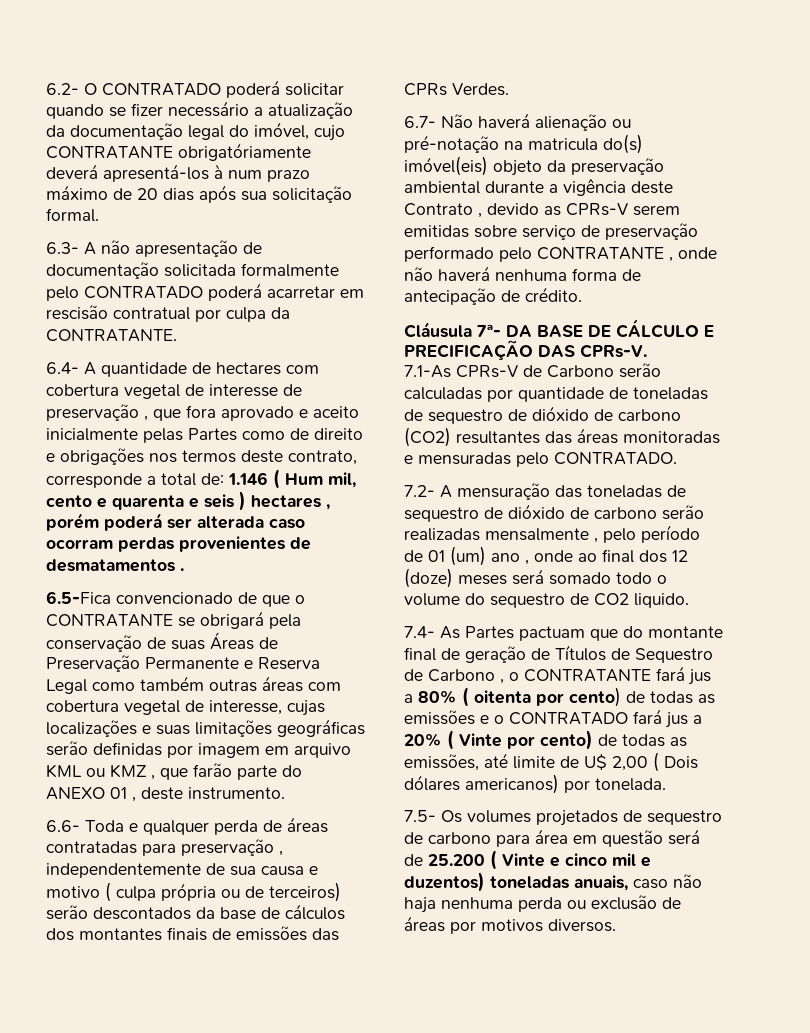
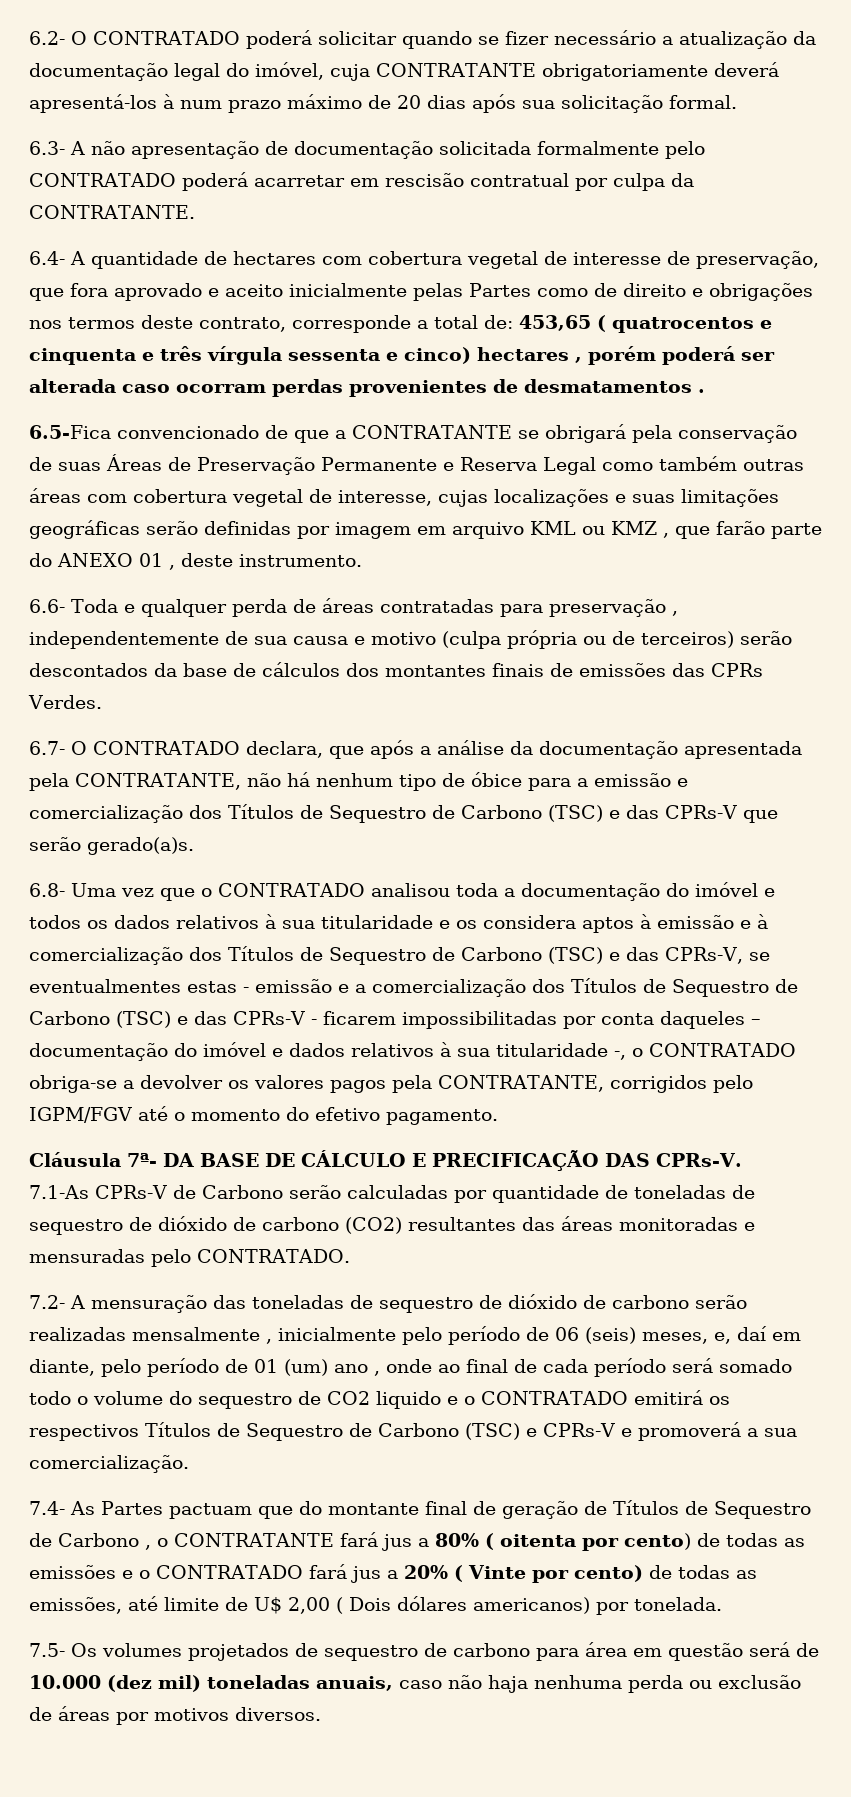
- 6.2- O CONTRATADO poderá solicitar quando se fizer necessário a atualização da documentação legal do imóvel, cujo CONTRATANTE obrigatóriamente deverá apresentá-los à num prazo máximo de 20 dias após sua solicitação formal.
+ 6.2- O CONTRATADO poderá solicitar quando se fizer necessário a atualização da documentação legal do imóvel, cuja CONTRATANTE obrigatoriamente deverá apresentá-los à num prazo máximo de 20 dias após sua solicitação formal.
- 6.4- A quantidade de hectares com cobertura vegetal de interesse de preservação , que fora aprovado e aceito inicialmente pelas Partes como de direito e obrigações nos termos deste contrato, corresponde a total de: 1.146 ( Hum mil, cento e quarenta e seis ) hectares , porém poderá ser alterada caso ocorram perdas provenientes de desmatamentos .
+ 6.4- A quantidade de hectares com cobertura vegetal de interesse de preservação, que fora aprovado e aceito inicialmente pelas Partes como de direito e obrigações nos termos deste contrato, corresponde a total de: 453,65 ( quatrocentos e cinquenta e três vírgula sessenta e cinco) hectares , porém poderá ser alterada caso ocorram perdas provenientes de desmatamentos .
- 6.5-Fica convencionado de que o CONTRATANTE se obrigará pela conservação de suas Áreas de Preservação Permanente e Reserva Legal como também outras áreas com cobertura vegetal de interesse, cujas localizações e suas limitações geográficas serão definidas por imagem em arquivo KML ou KMZ , que farão parte do ANEXO 01 , deste instrumento.
+ 6.5-Fica convencionado de que a CONTRATANTE se obrigará pela conservação de suas Áreas de Preservação Permanente e Reserva Legal como também outras áreas com cobertura vegetal de interesse, cujas localizações e suas limitações geográficas serão definidas por imagem em arquivo KML ou KMZ , que farão parte do ANEXO 01 , deste instrumento.
- 6.6- Toda e qualquer perda de áreas contratadas para preservação , independentemente de sua causa e motivo ( culpa própria ou de terceiros) serão descontados da base de cálculos dos montantes finais de emissões das CPRs Verdes.
+ 6.6- Toda e qualquer perda de áreas contratadas para preservação , independentemente de sua causa e motivo (culpa própria ou de terceiros) serão descontados da base de cálculos dos montantes finais de emissões das CPRs Verdes.
- 6.7- Não haverá alienação ou pré-notação na matricula do(s) imóvel(eis) objeto da preservação ambiental durante a vigência deste Contrato , devido as CPRs-V serem emitidas sobre serviço de preservação performado pelo CONTRATANTE , onde não haverá nenhuma forma de antecipação de crédito.
+ 6.7- O CONTRATADO declara, que após a análise da documentação apresentada pela CONTRATANTE, não há nenhum tipo de óbice para a emissão e comercialização dos Títulos de Sequestro de Carbono (TSC) e das CPRs-V que serão gerado(a)s.
+ 6.8- Uma vez que o CONTRATADO analisou toda a documentação do imóvel e todos os dados relativos à sua titularidade e os considera aptos à emissão e à comercialização dos Títulos de Sequestro de Carbono (TSC) e das CPRs-V, se eventualmentes estas - emissão e a comercialização dos Títulos de Sequestro de Carbono (TSC) e das CPRs-V - ficarem impossibilitadas por conta daqueles – documentação do imóvel e dados relativos à sua titularidade -, o CONTRATADO obriga-se a devolver os valores pagos pela CONTRATANTE, corrigidos pelo IGPM/FGV até o momento do efetivo pagamento.
- 7.2- A mensuração das toneladas de sequestro de dióxido de carbono serão realizadas mensalmente , pelo período de 01 (um) ano , onde ao final dos 12 (doze) meses será somado todo o volume do sequestro de CO2 liquido.
+ 7.2- A mensuração das toneladas de sequestro de dióxido de carbono serão realizadas mensalmente , inicialmente pelo período de 06 (seis) meses, e, daí em diante, pelo período de 01 (um) ano , onde ao final de cada período será somado todo o volume do sequestro de CO2 liquido e o CONTRATADO emitirá os respectivos Títulos de Sequestro de Carbono (TSC) e CPRs-V e promoverá a sua comercialização.
- 7.5- Os volumes projetados de sequestro de carbono para área em questão será de 25.200 ( Vinte e cinco mil e duzentos) toneladas anuais, caso não haja nenhuma perda ou exclusão de áreas por motivos diversos.
+ 7.5- Os volumes projetados de sequestro de carbono para área em questão será de 10.000 (dez mil) toneladas anuais, caso não haja nenhuma perda ou exclusão de áreas por motivos diversos.

